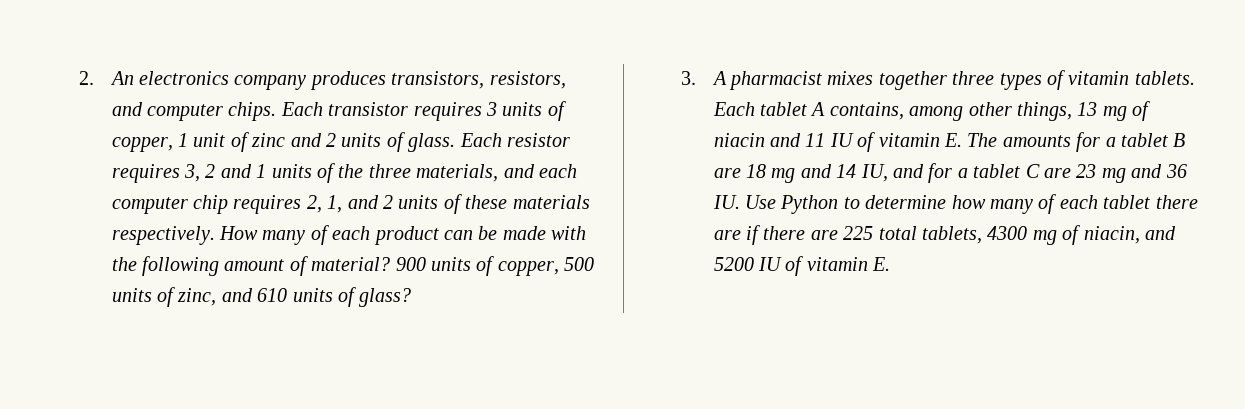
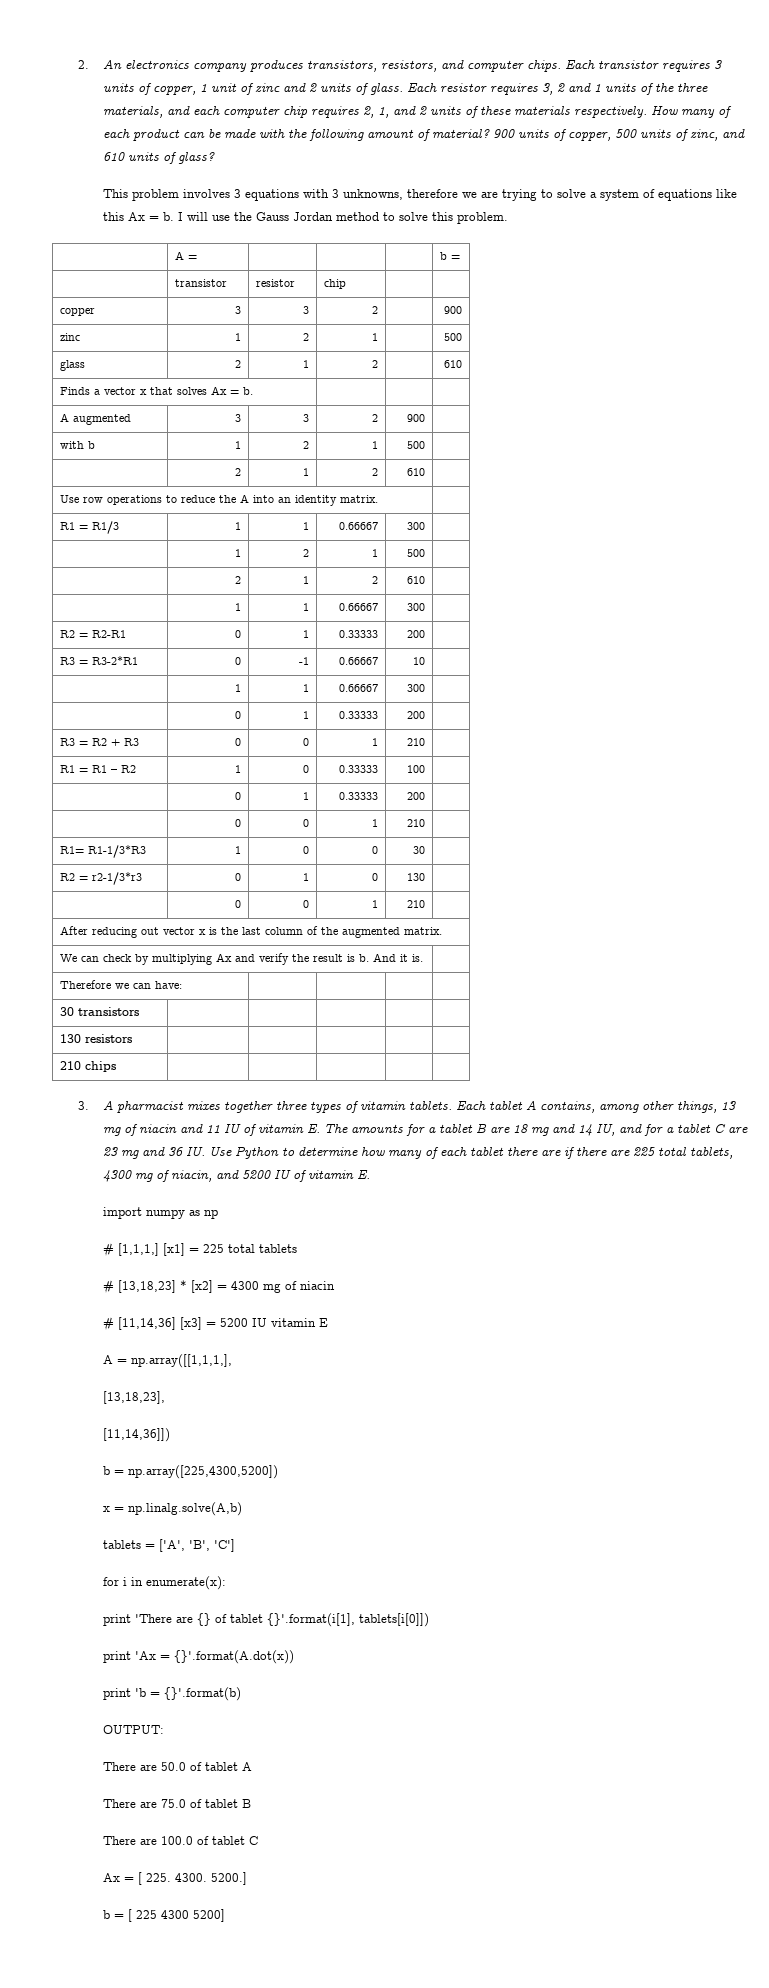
+ This problem involves 3 equations with 3 unknowns, therefore we are trying to solve a system of equations like this Ax = b. I will use the Gauss Jordan method to solve this problem.
+ | A = | | | | b =
+ | transistor | resistor | chip | |
+ copper | 3 | 3 | 2 | | 900
+ zinc | 1 | 2 | 1 | | 500
+ glass | 2 | 1 | 2 | | 610
+ Finds a vector x that solves Ax = b. | | |
+ A augmented | 3 | 3 | 2 | 900 |
+ with b | 1 | 2 | 1 | 500 |
+ | 2 | 1 | 2 | 610 |
+ Use row operations to reduce the A into an identity matrix. |
+ R1 = R1/3 | 1 | 1 | 0.66667 | 300 |
+ | 1 | 2 | 1 | 500 |
+ | 2 | 1 | 2 | 610 |
+ | 1 | 1 | 0.66667 | 300 |
+ R2 = R2-R1 | 0 | 1 | 0.33333 | 200 |
+ R3 = R3-2*R1 | 0 | -1 | 0.66667 | 10 |
+ | 1 | 1 | 0.66667 | 300 |
+ | 0 | 1 | 0.33333 | 200 |
+ R3 = R2 + R3 | 0 | 0 | 1 | 210 |
+ R1 = R1 – R2 | 1 | 0 | 0.33333 | 100 |
+ | 0 | 1 | 0.33333 | 200 |
+ | 0 | 0 | 1 | 210 |
+ R1= R1-1/3*R3 | 1 | 0 | 0 | 30 |
+ R2 = r2-1/3*r3 | 0 | 1 | 0 | 130 |
+ | 0 | 0 | 1 | 210 |
+ After reducing out vector x is the last column of the augmented matrix.
+ We can check by multiplying Ax and verify the result is b. And it is. |
+ Therefore we can have: | | | |
+ 30 transistors | | | | |
+ 130 resistors | | | | |
+ 210 chips | | | | |
+ import numpy as np
+ # [1,1,1,] [x1] = 225 total tablets
+ # [13,18,23] * [x2] = 4300 mg of niacin
+ # [11,14,36] [x3] = 5200 IU vitamin E
+ A = np.array([[1,1,1,],
+ [13,18,23],
+ [11,14,36]])
+ b = np.array([225,4300,5200])
+ x = np.linalg.solve(A,b)
+ tablets = ['A', 'B', 'C']
+ for i in enumerate(x):
+ print 'There are {} of tablet {}'.format(i[1], tablets[i[0]])
+ print 'Ax = {}'.format(A.dot(x))
+ print 'b = {}'.format(b)
+ OUTPUT:
+ There are 50.0 of tablet A
+ There are 75.0 of tablet B
+ There are 100.0 of tablet C
+ Ax = [ 225. 4300. 5200.]
+ b = [ 225 4300 5200]

